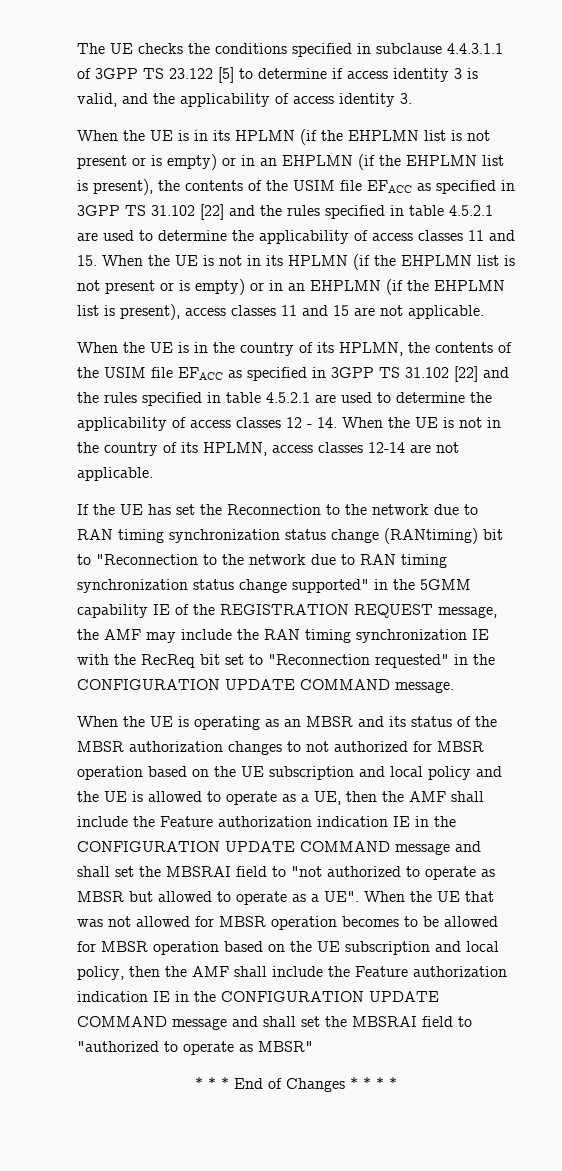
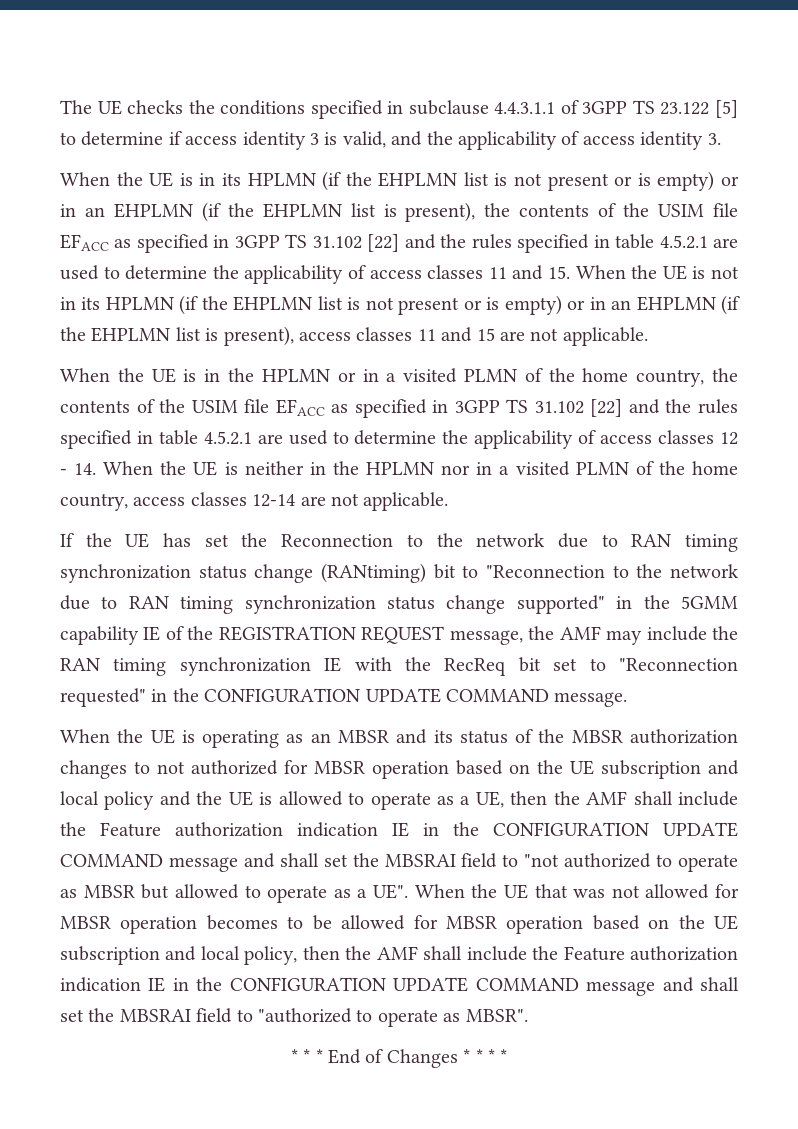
- When the UE is in the country of its HPLMN, the contents of the USIM file EFACC as specified in 3GPP TS 31.102 [22] and the rules specified in table 4.5.2.1 are used to determine the applicability of access classes 12 - 14. When the UE is not in the country of its HPLMN, access classes 12-14 are not applicable.
+ When the UE is in the HPLMN or in a visited PLMN of the home country, the contents of the USIM file EFACC as specified in 3GPP TS 31.102 [22] and the rules specified in table 4.5.2.1 are used to determine the applicability of access classes 12 - 14. When the UE is neither in the HPLMN nor in a visited PLMN of the home country, access classes 12-14 are not applicable.
- When the UE is operating as an MBSR and its status of the MBSR authorization changes to not authorized for MBSR operation based on the UE subscription and local policy and the UE is allowed to operate as a UE, then the AMF shall include the Feature authorization indication IE in the CONFIGURATION UPDATE COMMAND message and shall set the MBSRAI field to "not authorized to operate as MBSR but allowed to operate as a UE". When the UE that was not allowed for MBSR operation becomes to be allowed for MBSR operation based on the UE subscription and local policy, then the AMF shall include the Feature authorization indication IE in the CONFIGURATION UPDATE COMMAND message and shall set the MBSRAI field to "authorized to operate as MBSR"
+ When the UE is operating as an MBSR and its status of the MBSR authorization changes to not authorized for MBSR operation based on the UE subscription and local policy and the UE is allowed to operate as a UE, then the AMF shall include the Feature authorization indication IE in the CONFIGURATION UPDATE COMMAND message and shall set the MBSRAI field to "not authorized to operate as MBSR but allowed to operate as a UE". When the UE that was not allowed for MBSR operation becomes to be allowed for MBSR operation based on the UE subscription and local policy, then the AMF shall include the Feature authorization indication IE in the CONFIGURATION UPDATE COMMAND message and shall set the MBSRAI field to "authorized to operate as MBSR".

